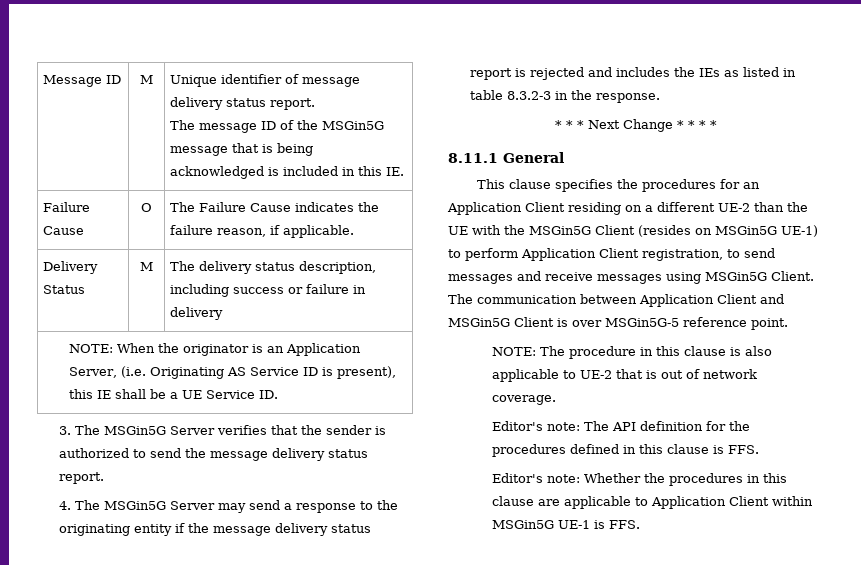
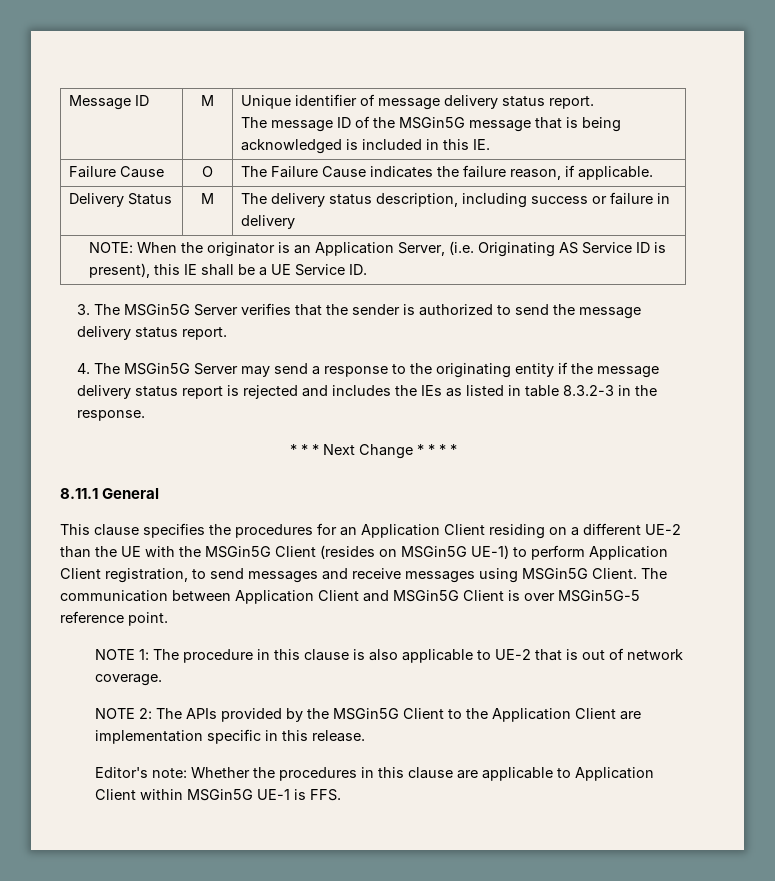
- NOTE: The procedure in this clause is also applicable to UE-2 that is out of network coverage.
+ NOTE 1: The procedure in this clause is also applicable to UE-2 that is out of network coverage.
- Editor's note: The API definition for the procedures defined in this clause is FFS.
+ NOTE 2: The APIs provided by the MSGin5G Client to the Application Client are implementation specific in this release.

